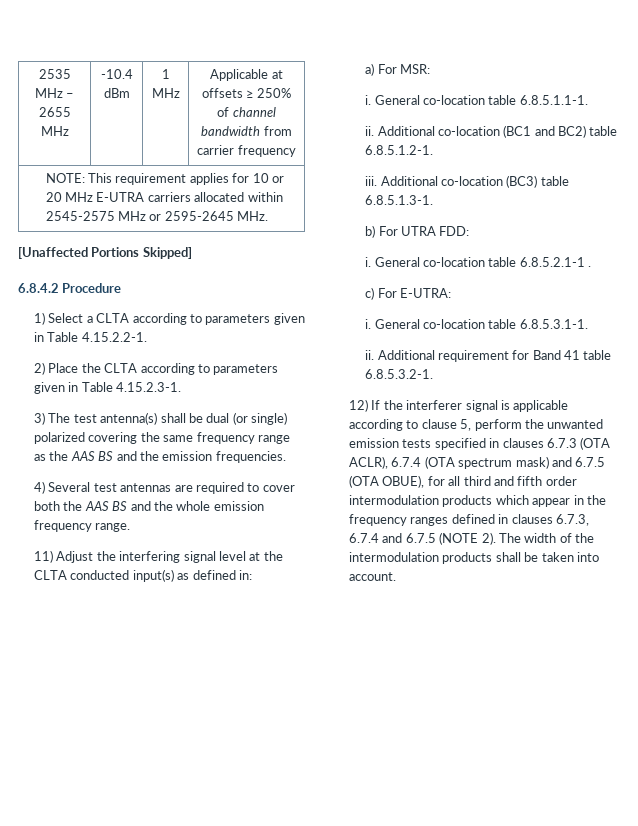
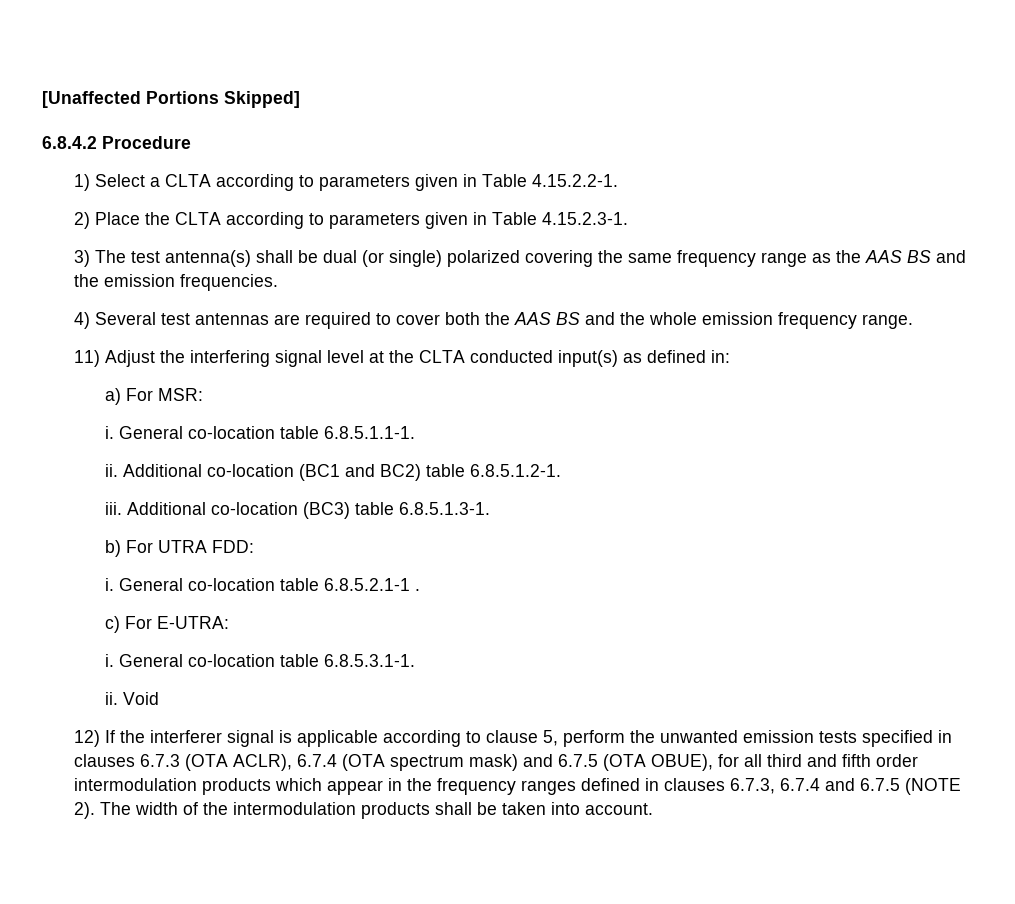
- 2535 MHz – 2655 MHz | -10.4 dBm | 1 MHz | Applicable at offsets ≥ 250% of channel bandwidth from carrier frequency
- NOTE: This requirement applies for 10 or 20 MHz E-UTRA carriers allocated within 2545-2575 MHz or 2595-2645 MHz.
- Additional requirement for Band 41 table 6.8.5.3.2-1.
+ Void

